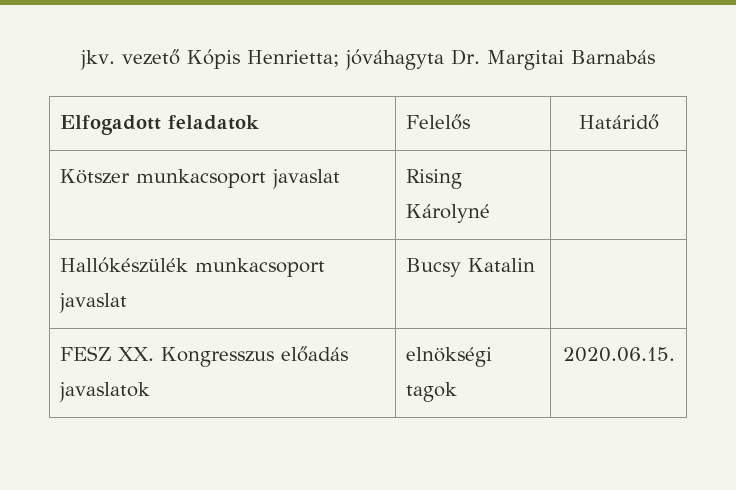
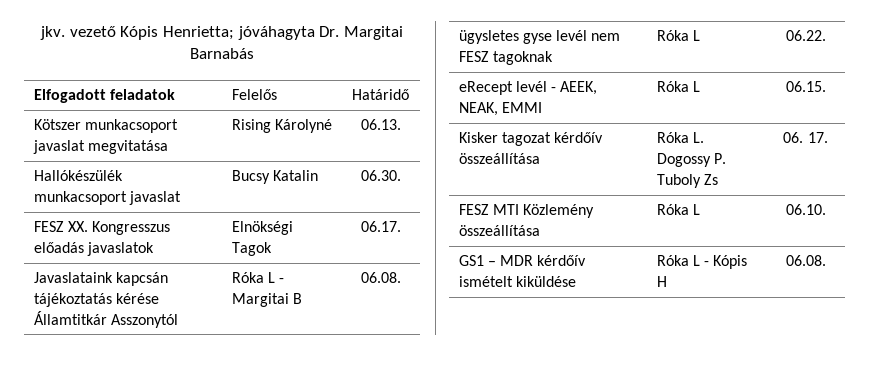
- Kötszer munkacsoport javaslat | Rising Károlyné |
+ Kötszer munkacsoport javaslat megvitatása | Rising Károlyné | 06.13.
- Hallókészülék munkacsoport javaslat | Bucsy Katalin |
+ Hallókészülék munkacsoport javaslat | Bucsy Katalin | 06.30.
- FESZ XX. Kongresszus előadás javaslatok | elnökségi tagok | 2020.06.15.
+ FESZ XX. Kongresszus előadás javaslatok | Elnökségi Tagok | 06.17.
+ Javaslataink kapcsán tájékoztatás kérése Államtitkár Asszonytól | Róka L - Margitai B | 06.08.
+ ügysletes gyse levél nem FESZ tagoknak | Róka L | 06.22.
+ eRecept levél - AEEK, NEAK, EMMI | Róka L | 06.15.
+ Kisker tagozat kérdőív összeállítása | Róka L. Dogossy P. Tuboly Zs | 06. 17.
+ FESZ MTI Közlemény összeállítása | Róka L | 06.10.
+ GS1 – MDR kérdőív ismételt kiküldése | Róka L - Kópis H | 06.08.

